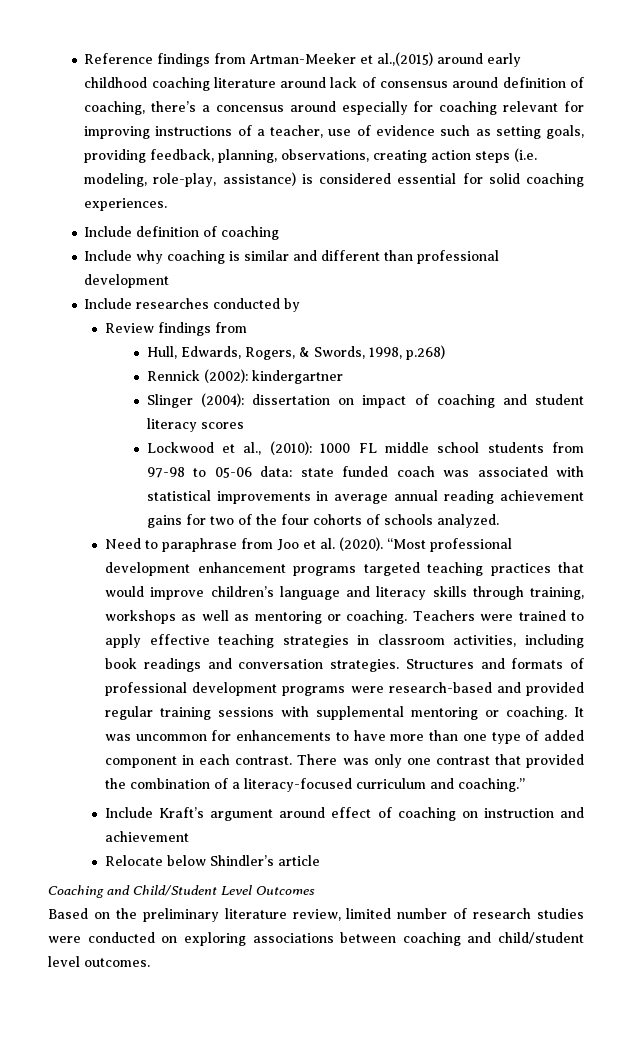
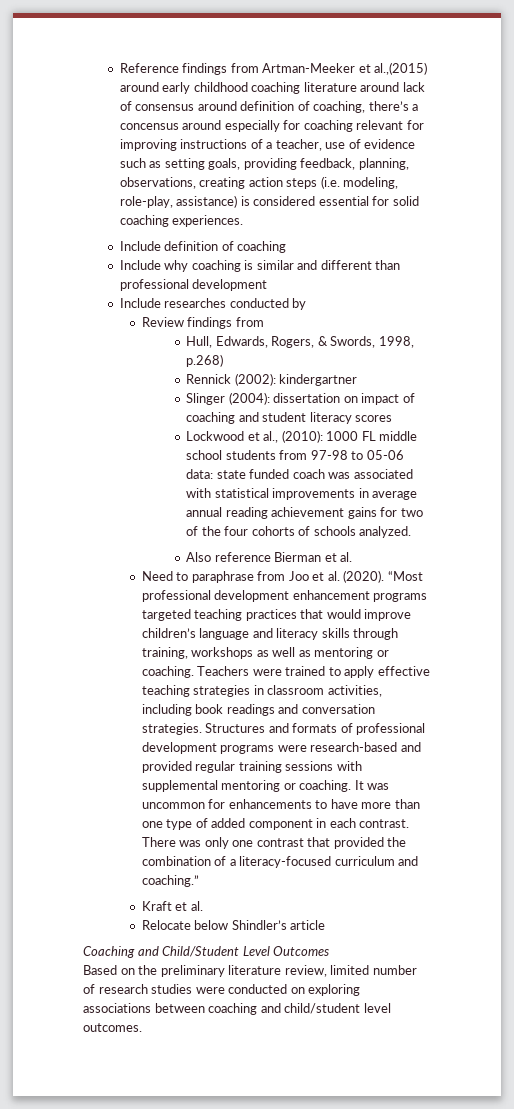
+ Also reference Bierman et al.
- Include Kraft’s argument around effect of coaching on instruction and achievement
+ Kraft et al.

